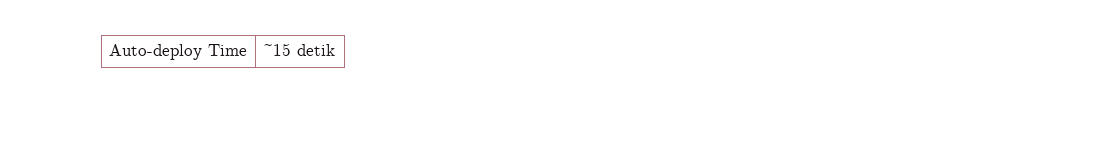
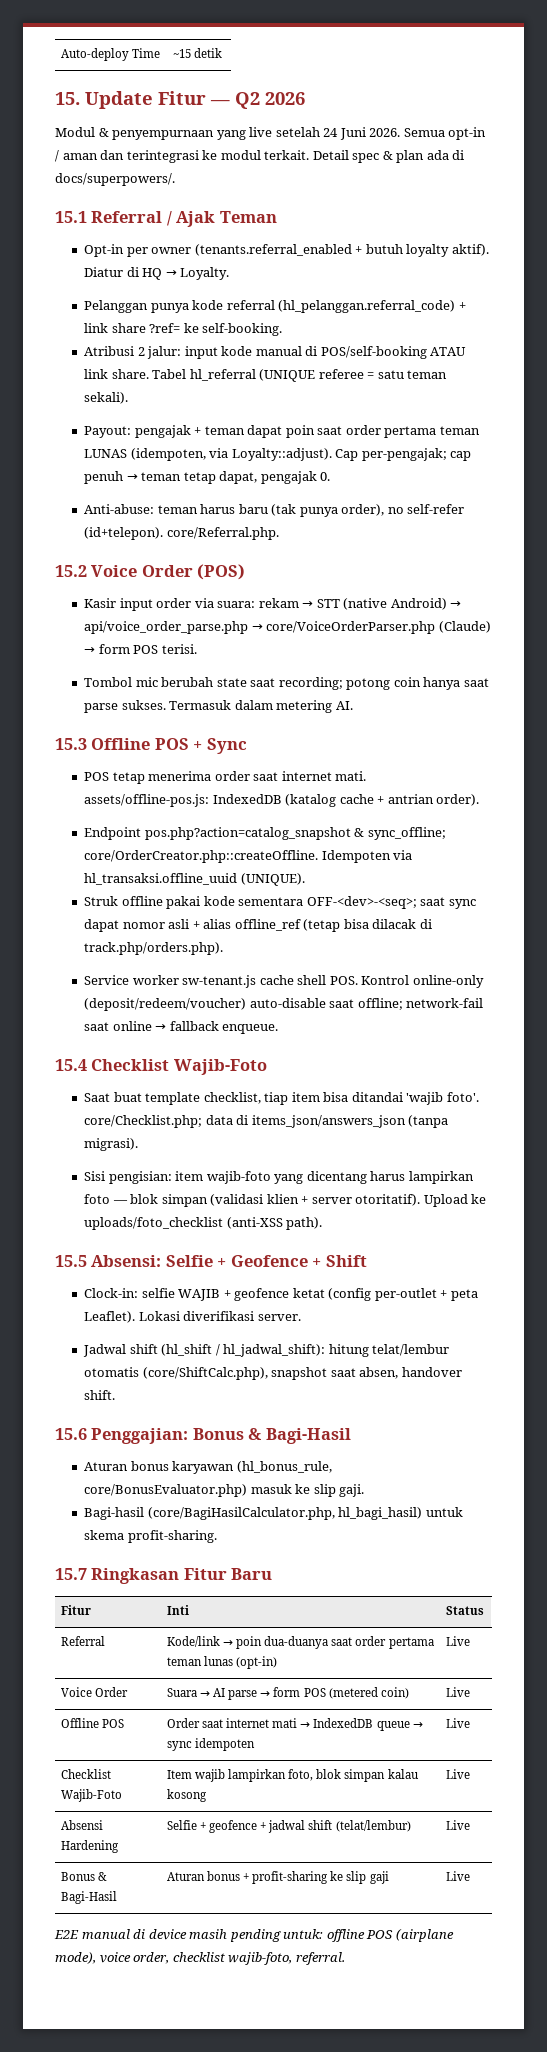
+ 15. Update Fitur — Q2 2026
+ Modul & penyempurnaan yang live setelah 24 Juni 2026. Semua opt-in / aman dan terintegrasi ke modul terkait. Detail spec & plan ada di docs/superpowers/.
+ 15.1 Referral / Ajak Teman
+ Opt-in per owner (tenants.referral_enabled + butuh loyalty aktif). Diatur di HQ → Loyalty.
+ Pelanggan punya kode referral (hl_pelanggan.referral_code) + link share ?ref= ke self-booking.
+ Atribusi 2 jalur: input kode manual di POS/self-booking ATAU link share. Tabel hl_referral (UNIQUE referee = satu teman sekali).
+ Payout: pengajak + teman dapat poin saat order pertama teman LUNAS (idempoten, via Loyalty::adjust). Cap per-pengajak; cap penuh → teman tetap dapat, pengajak 0.
+ Anti-abuse: teman harus baru (tak punya order), no self-refer (id+telepon). core/Referral.php.
+ 15.2 Voice Order (POS)
+ Kasir input order via suara: rekam → STT (native Android) → api/voice_order_parse.php → core/VoiceOrderParser.php (Claude) → form POS terisi.
+ Tombol mic berubah state saat recording; potong coin hanya saat parse sukses. Termasuk dalam metering AI.
+ 15.3 Offline POS + Sync
+ POS tetap menerima order saat internet mati. assets/offline-pos.js: IndexedDB (katalog cache + antrian order).
+ Endpoint pos.php?action=catalog_snapshot & sync_offline; core/OrderCreator.php::createOffline. Idempoten via hl_transaksi.offline_uuid (UNIQUE).
+ Struk offline pakai kode sementara OFF-<dev>-<seq>; saat sync dapat nomor asli + alias offline_ref (tetap bisa dilacak di track.php/orders.php).
+ Service worker sw-tenant.js cache shell POS. Kontrol online-only (deposit/redeem/voucher) auto-disable saat offline; network-fail saat online → fallback enqueue.
+ 15.4 Checklist Wajib-Foto
+ Saat buat template checklist, tiap item bisa ditandai 'wajib foto'. core/Checklist.php; data di items_json/answers_json (tanpa migrasi).
+ Sisi pengisian: item wajib-foto yang dicentang harus lampirkan foto — blok simpan (validasi klien + server otoritatif). Upload ke uploads/foto_checklist (anti-XSS path).
+ 15.5 Absensi: Selfie + Geofence + Shift
+ Clock-in: selfie WAJIB + geofence ketat (config per-outlet + peta Leaflet). Lokasi diverifikasi server.
+ Jadwal shift (hl_shift / hl_jadwal_shift): hitung telat/lembur otomatis (core/ShiftCalc.php), snapshot saat absen, handover shift.
+ 15.6 Penggajian: Bonus & Bagi-Hasil
+ Aturan bonus karyawan (hl_bonus_rule, core/BonusEvaluator.php) masuk ke slip gaji.
+ Bagi-hasil (core/BagiHasilCalculator.php, hl_bagi_hasil) untuk skema profit-sharing.
+ 15.7 Ringkasan Fitur Baru
+ Fitur | Inti | Status
+ Referral | Kode/link → poin dua-duanya saat order pertama teman lunas (opt-in) | Live
+ Voice Order | Suara → AI parse → form POS (metered coin) | Live
+ Offline POS | Order saat internet mati → IndexedDB queue → sync idempoten | Live
+ Checklist Wajib-Foto | Item wajib lampirkan foto, blok simpan kalau kosong | Live
+ Absensi Hardening | Selfie + geofence + jadwal shift (telat/lembur) | Live
+ Bonus & Bagi-Hasil | Aturan bonus + profit-sharing ke slip gaji | Live
+ E2E manual di device masih pending untuk: offline POS (airplane mode), voice order, checklist wajib-foto, referral.

